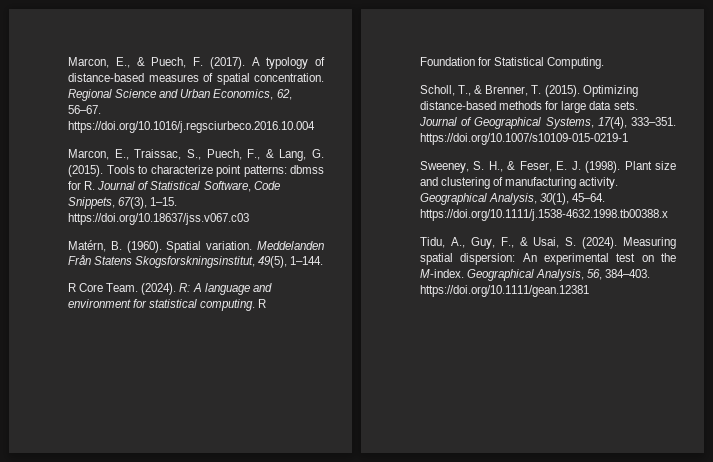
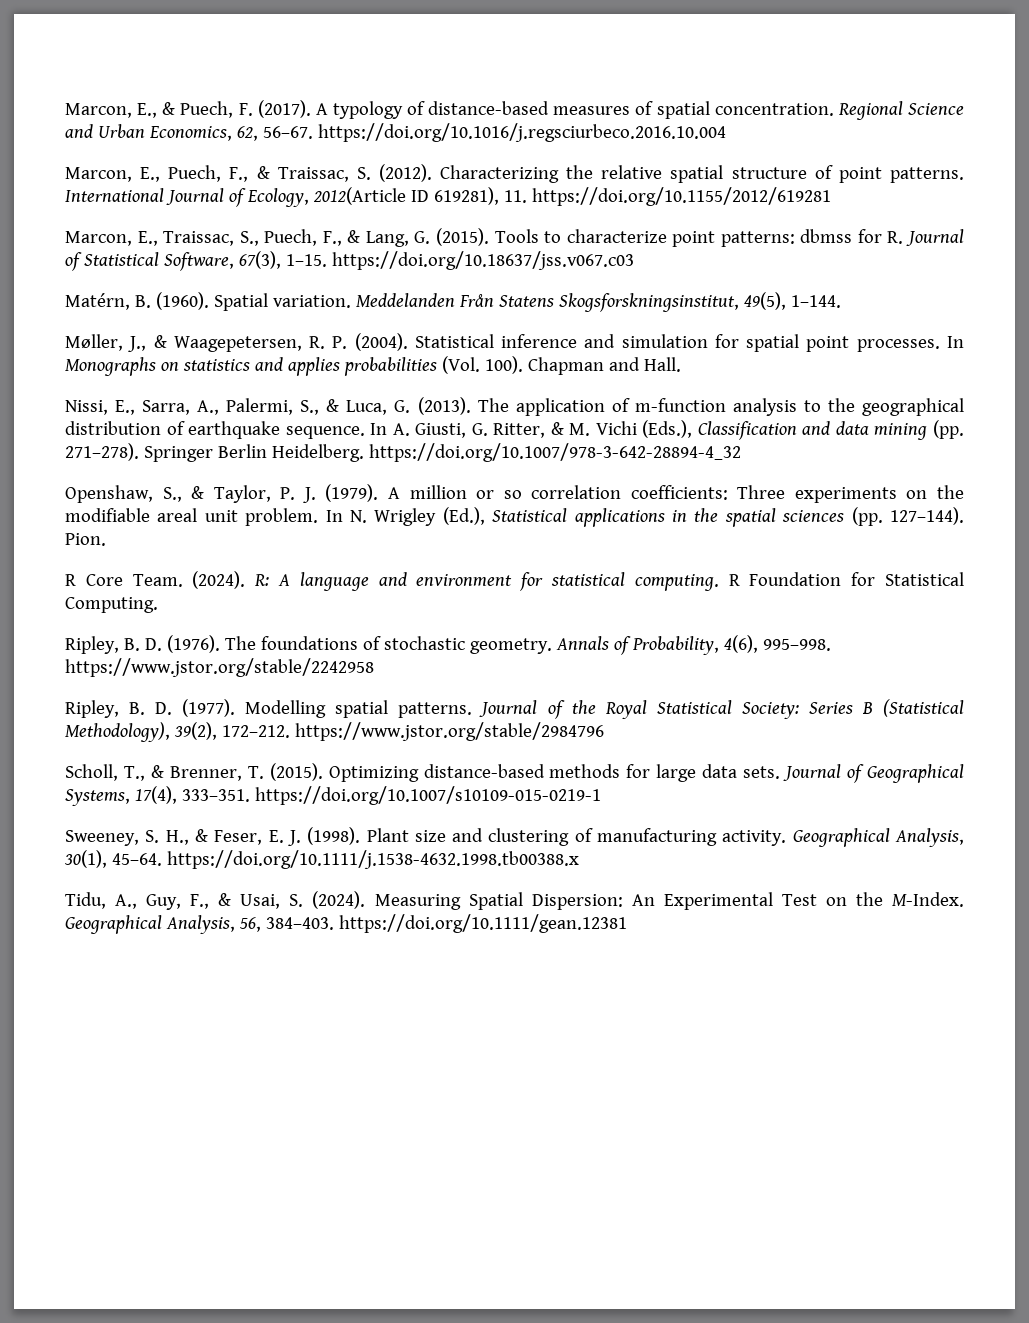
+ Marcon, E., Puech, F., & Traissac, S. (2012). Characterizing the relative spatial structure of point patterns. International Journal of Ecology, 2012(Article ID 619281), 11. https://doi.org/10.1155/2012/619281
- Tools to characterize point patterns: dbmss for R. Journal of Statistical Software, Code Snippets, 67(3), 1–15. https://doi.org/10.18637/jss.v067.c03
+ Tools to characterize point patterns: dbmss for R. Journal of Statistical Software, 67(3), 1–15. https://doi.org/10.18637/jss.v067.c03
+ Møller, J., & Waagepetersen, R. P. (2004). Statistical inference and simulation for spatial point processes. In Monographs on statistics and applies probabilities (Vol. 100). Chapman and Hall.
+ Nissi, E., Sarra, A., Palermi, S., & Luca, G. (2013). The application of m-function analysis to the geographical distribution of earthquake sequence. In A. Giusti, G. Ritter, & M. Vichi (Eds.), Classification and data mining (pp. 271–278). Springer Berlin Heidelberg. https://doi.org/10.1007/978-3-642-28894-4_32
+ Openshaw, S., & Taylor, P. J. (1979). A million or so correlation coefficients: Three experiments on the modifiable areal unit problem. In N. Wrigley (Ed.), Statistical applications in the spatial sciences (pp. 127–144). Pion.
+ Ripley, B. D. (1976). The foundations of stochastic geometry. Annals of Probability, 4(6), 995–998. https://www.jstor.org/stable/2242958
+ Ripley, B. D. (1977). Modelling spatial patterns. Journal of the Royal Statistical Society: Series B (Statistical Methodology), 39(2), 172–212. https://www.jstor.org/stable/2984796
- Measuring spatial dispersion: An experimental test on the M-index.
+ Measuring Spatial Dispersion: An Experimental Test on the M-Index.

